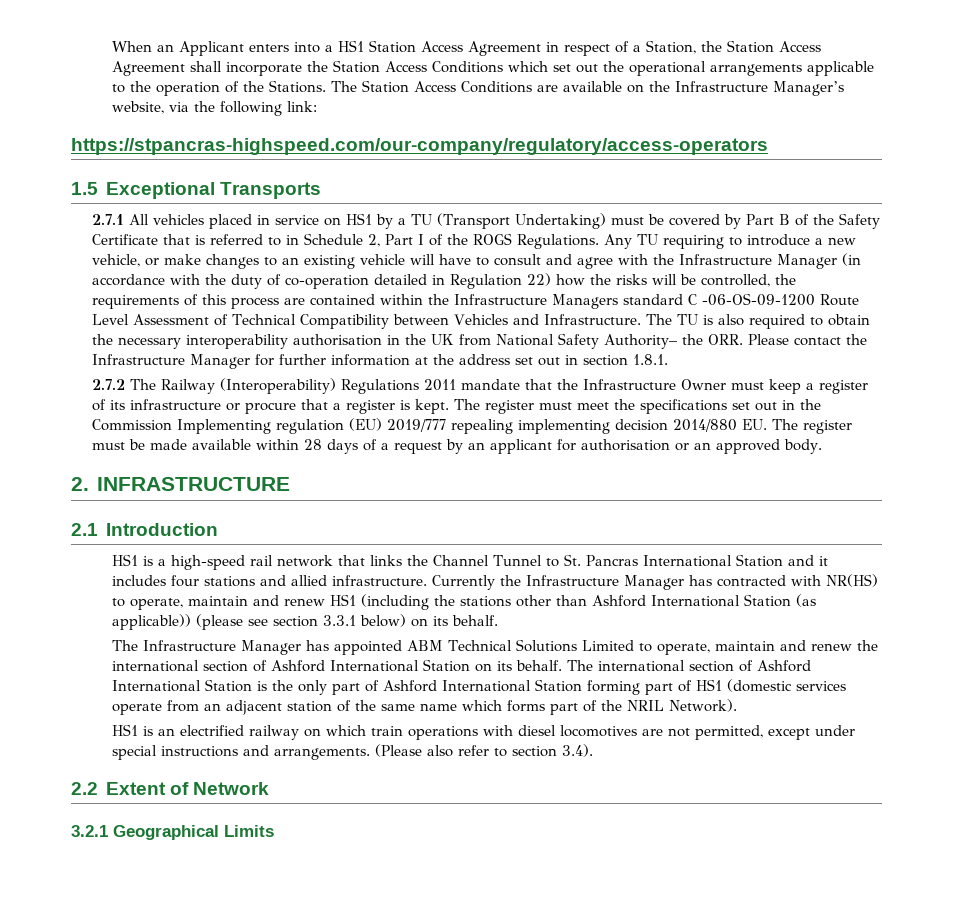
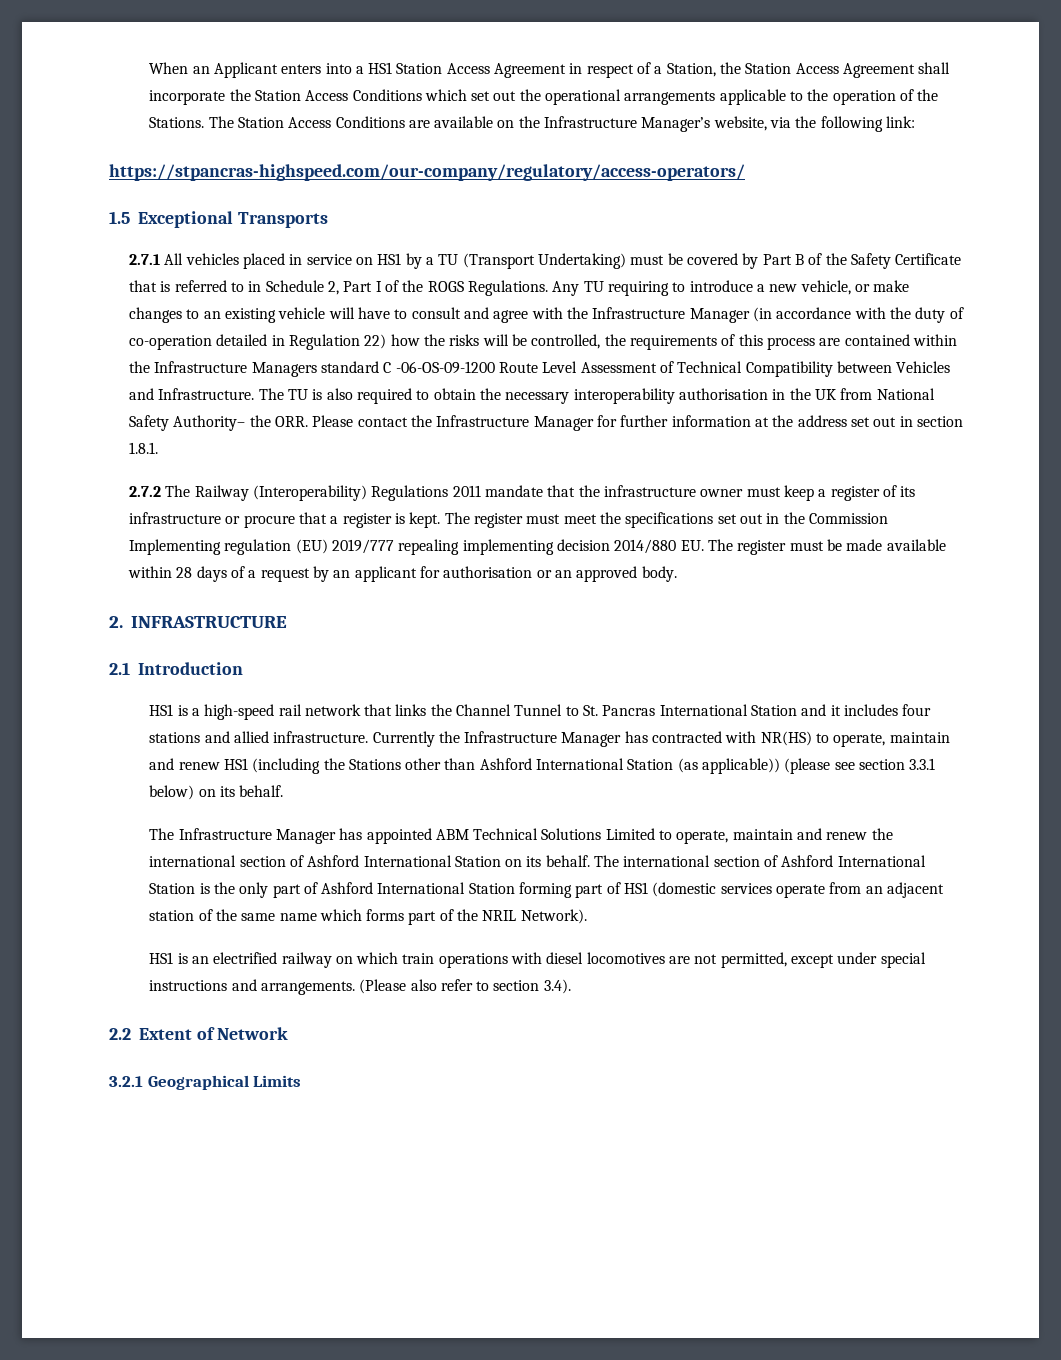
- https://stpancras-highspeed.com/our-company/regulatory/access-operators
+ https://stpancras-highspeed.com/our-company/regulatory/access-operators/
- 2.7.2 The Railway (Interoperability) Regulations 2011 mandate that the Infrastructure Owner must keep a register of its infrastructure or procure that a register is kept.
+ 2.7.2 The Railway (Interoperability) Regulations 2011 mandate that the infrastructure owner must keep a register of its infrastructure or procure that a register is kept.
- Currently the Infrastructure Manager has contracted with NR(HS) to operate, maintain and renew HS1 (including the stations other than Ashford International Station (as applicable)) (please see section 3.3.1 below) on its behalf.
+ Currently the Infrastructure Manager has contracted with NR(HS) to operate, maintain and renew HS1 (including the Stations other than Ashford International Station (as applicable)) (please see section 3.3.1 below) on its behalf.

